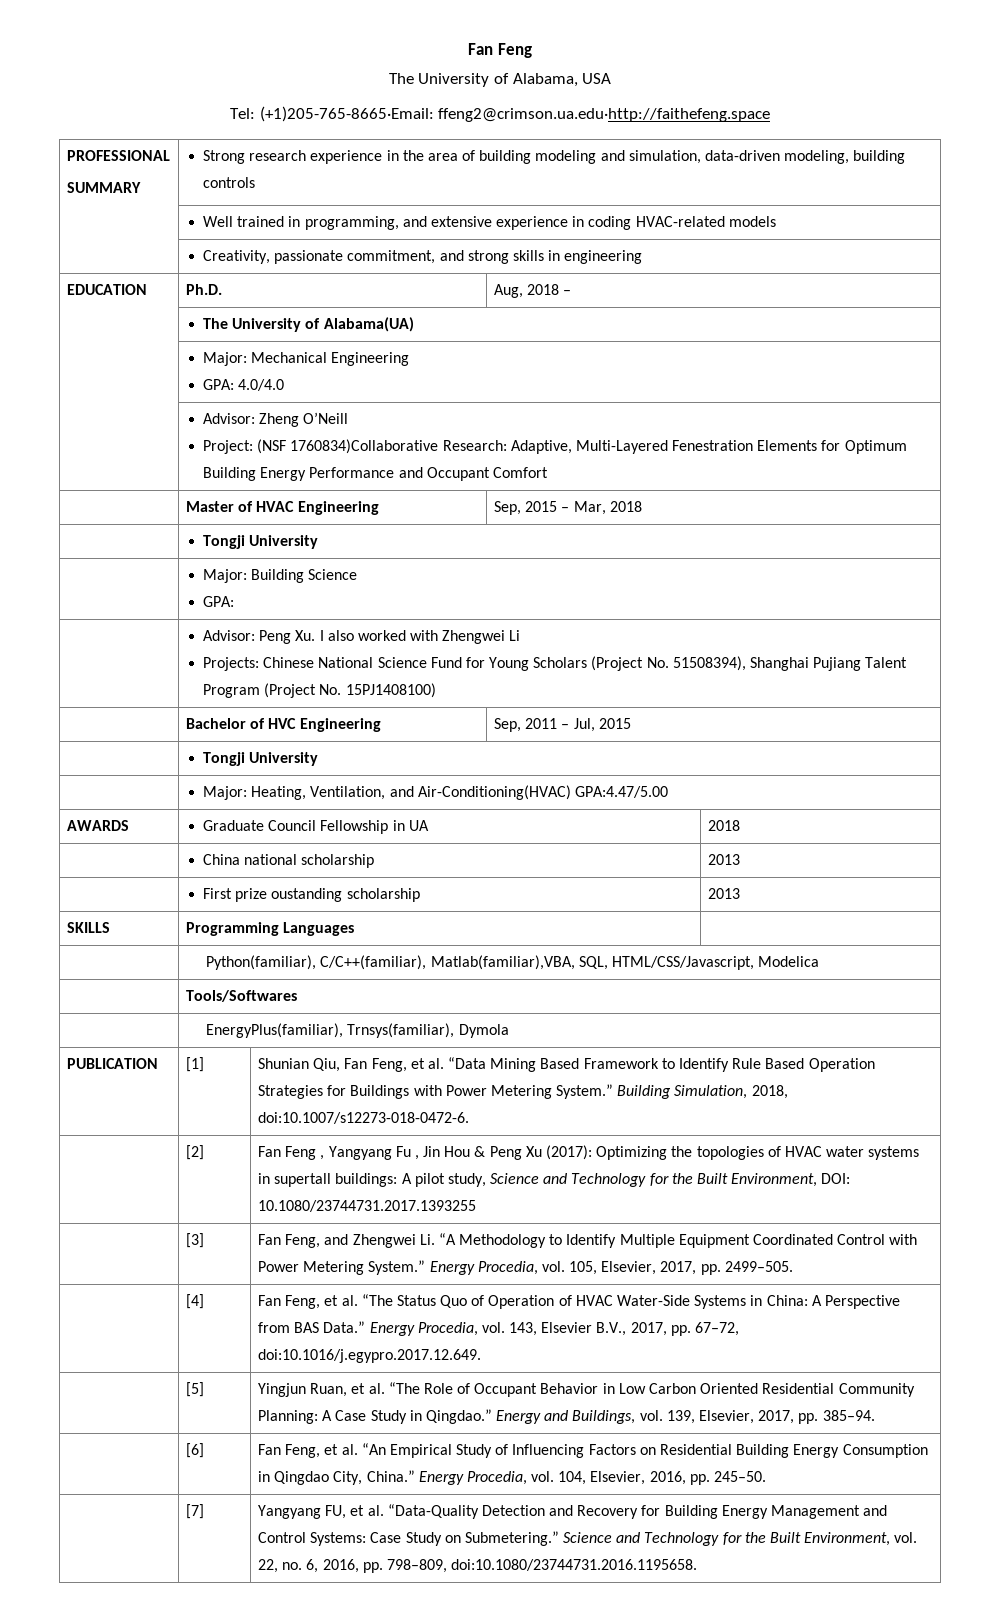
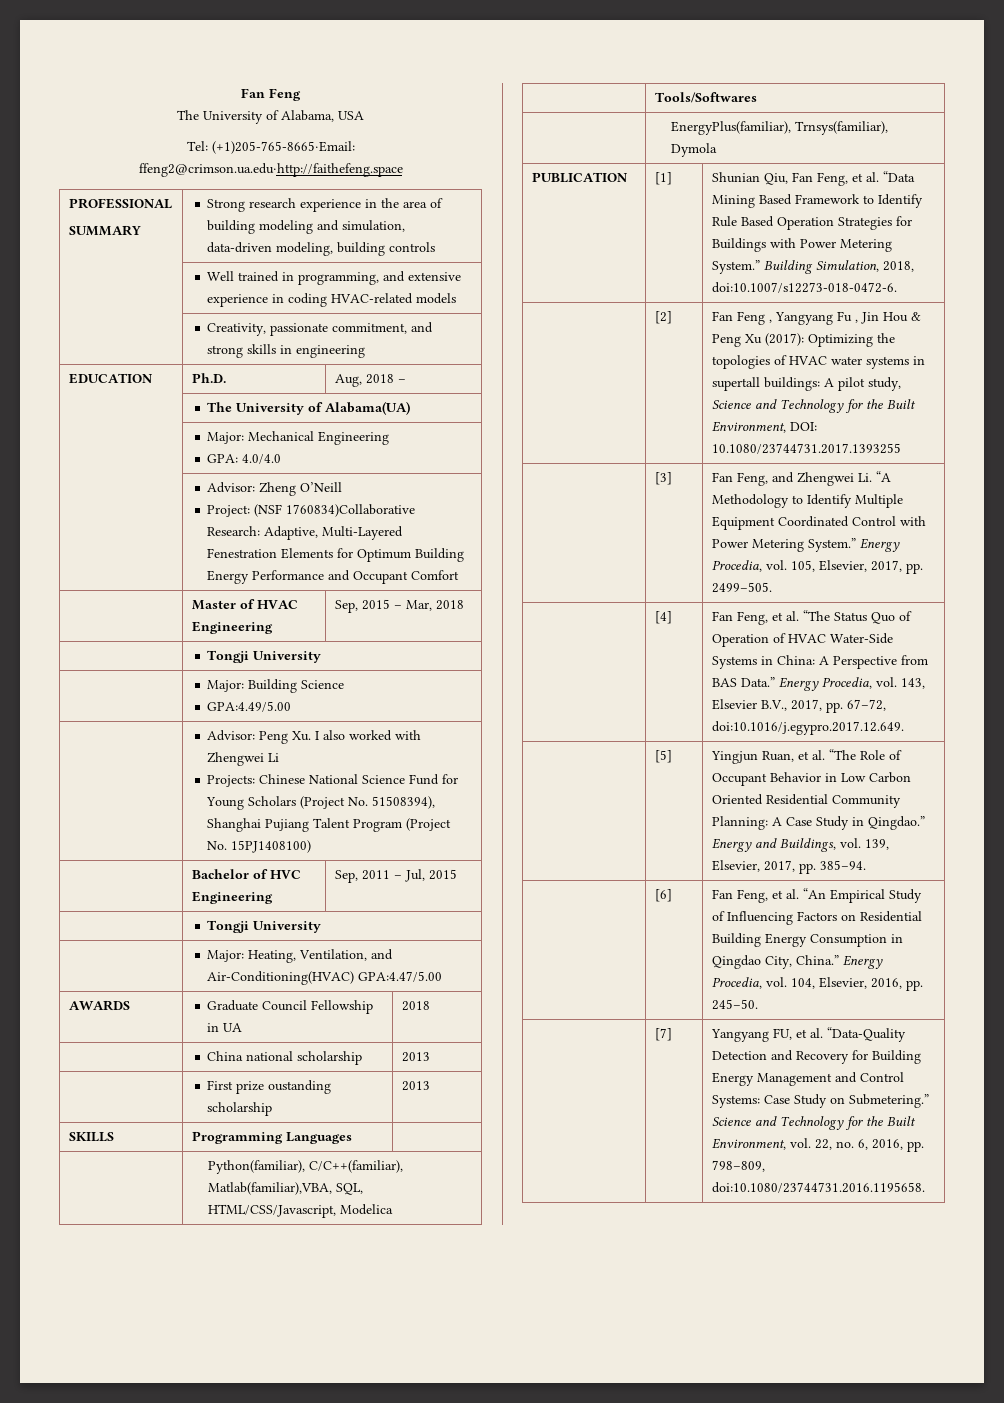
  | Major: Building Science
- GPA:
+ GPA:4.49/5.00

